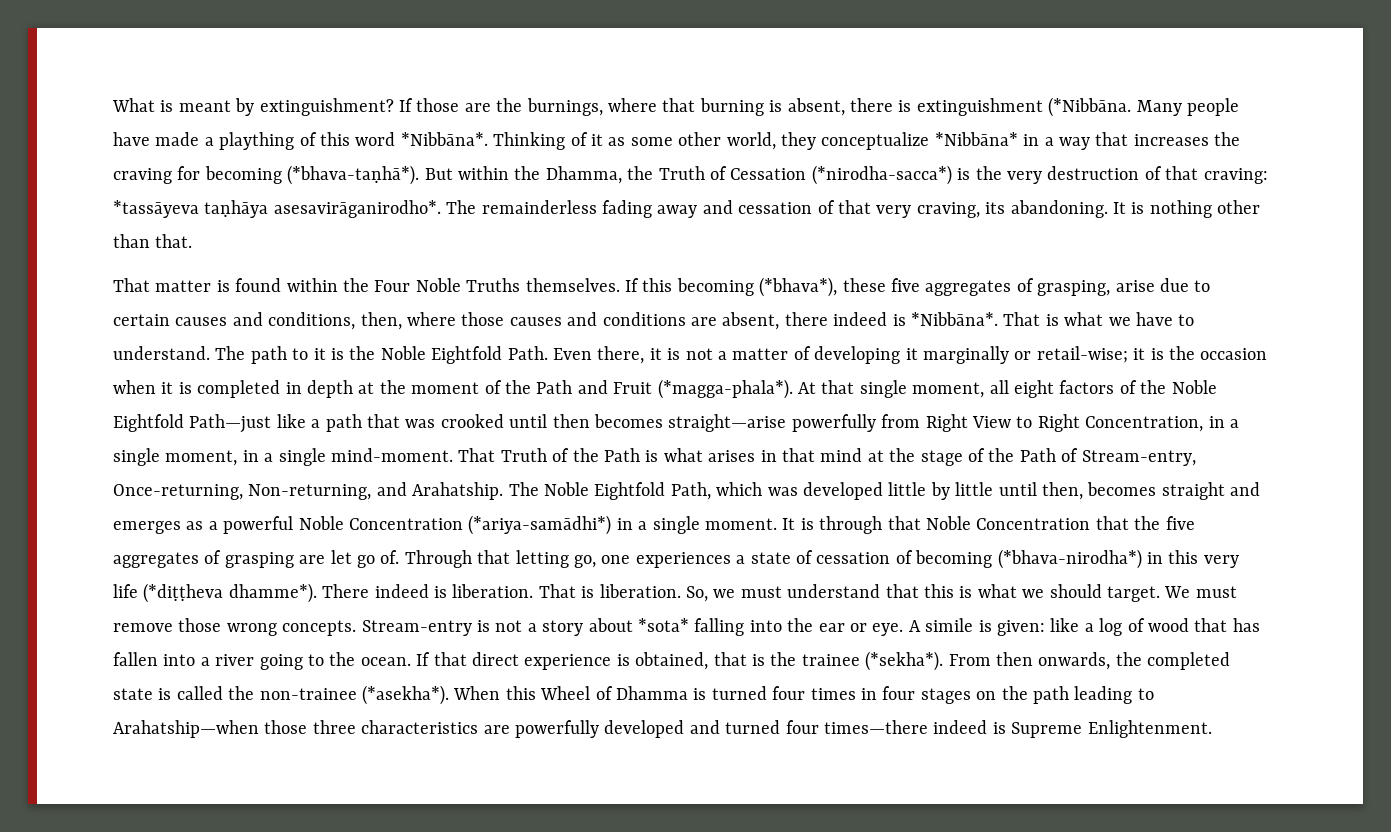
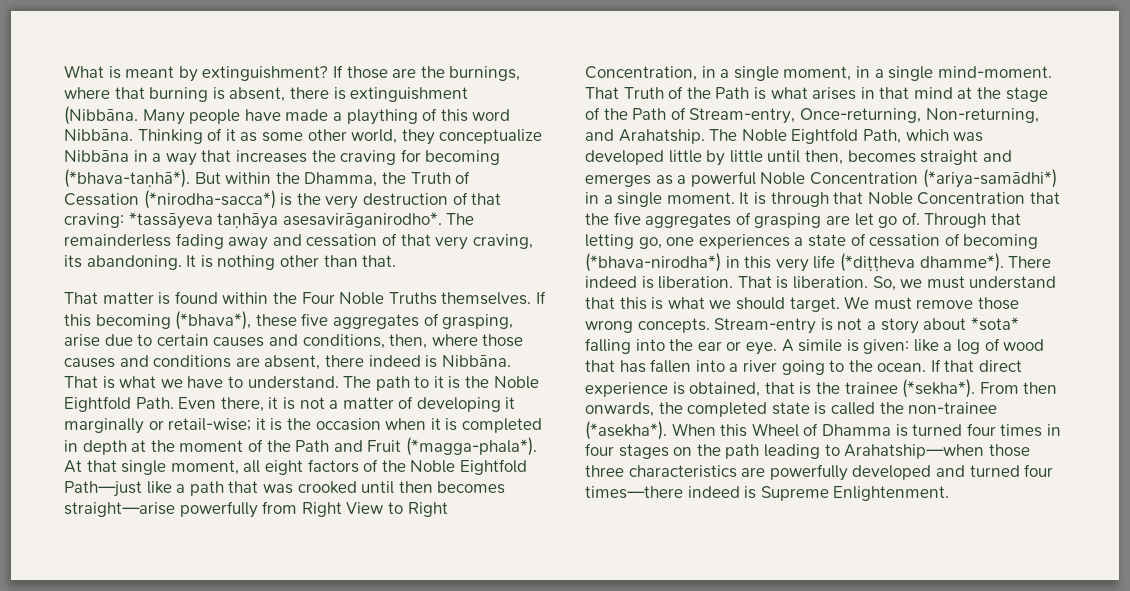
- If those are the burnings, where that burning is absent, there is extinguishment (*Nibbāna.
+ If those are the burnings, where that burning is absent, there is extinguishment (Nibbāna.
- Many people have made a plaything of this word *Nibbāna*.
+ Many people have made a plaything of this word Nibbāna.
- Thinking of it as some other world, they conceptualize *Nibbāna* in a way that increases the craving for becoming (*bhava-taṇhā*).
+ Thinking of it as some other world, they conceptualize Nibbāna in a way that increases the craving for becoming (*bhava-taṇhā*).
- If this becoming (*bhava*), these five aggregates of grasping, arise due to certain causes and conditions, then, where those causes and conditions are absent, there indeed is *Nibbāna*.
+ If this becoming (*bhava*), these five aggregates of grasping, arise due to certain causes and conditions, then, where those causes and conditions are absent, there indeed is Nibbāna.

